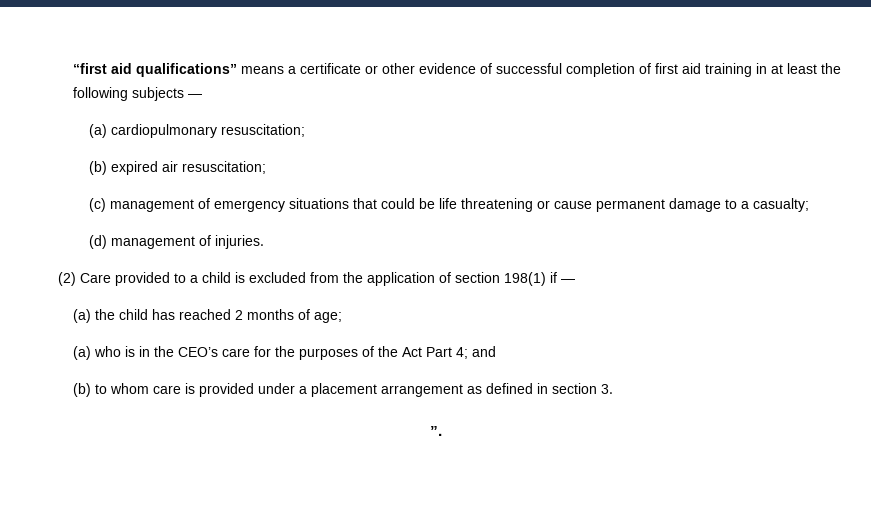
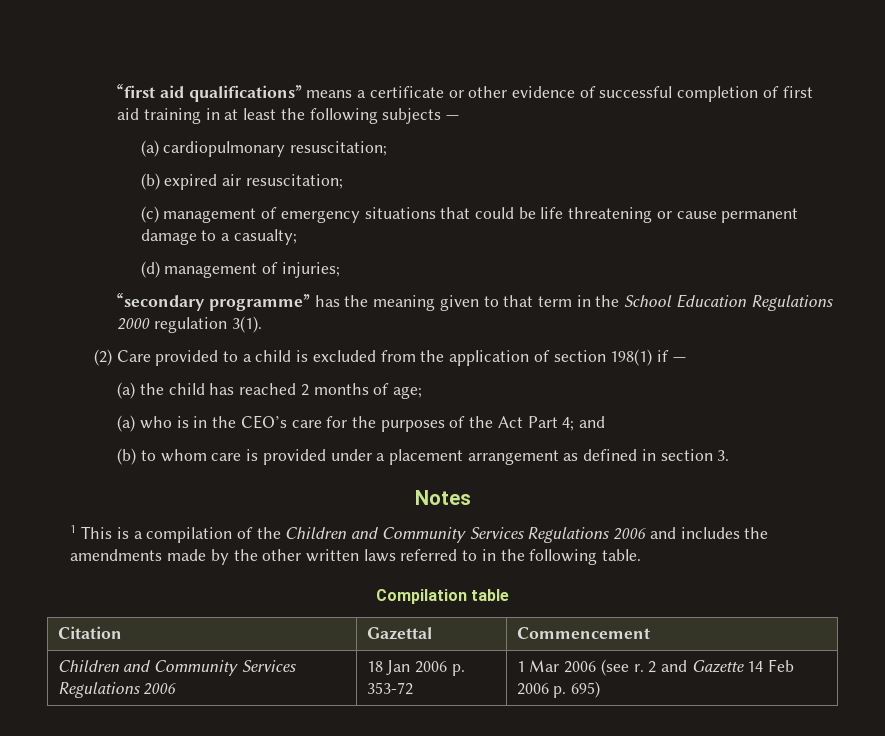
- (d) management of injuries.
+ (d) management of injuries;
+ “secondary programme” has the meaning given to that term in the School Education Regulations 2000 regulation 3(1).
- ”.
+ Notes
+ 1 This is a compilation of the Children and Community Services Regulations 2006 and includes the amendments made by the other written laws referred to in the following table.
+ Compilation table
+ Citation | Gazettal | Commencement
+ Children and Community Services Regulations 2006 | 18 Jan 2006 p. 353-72 | 1 Mar 2006 (see r. 2 and Gazette 14 Feb 2006 p. 695)

